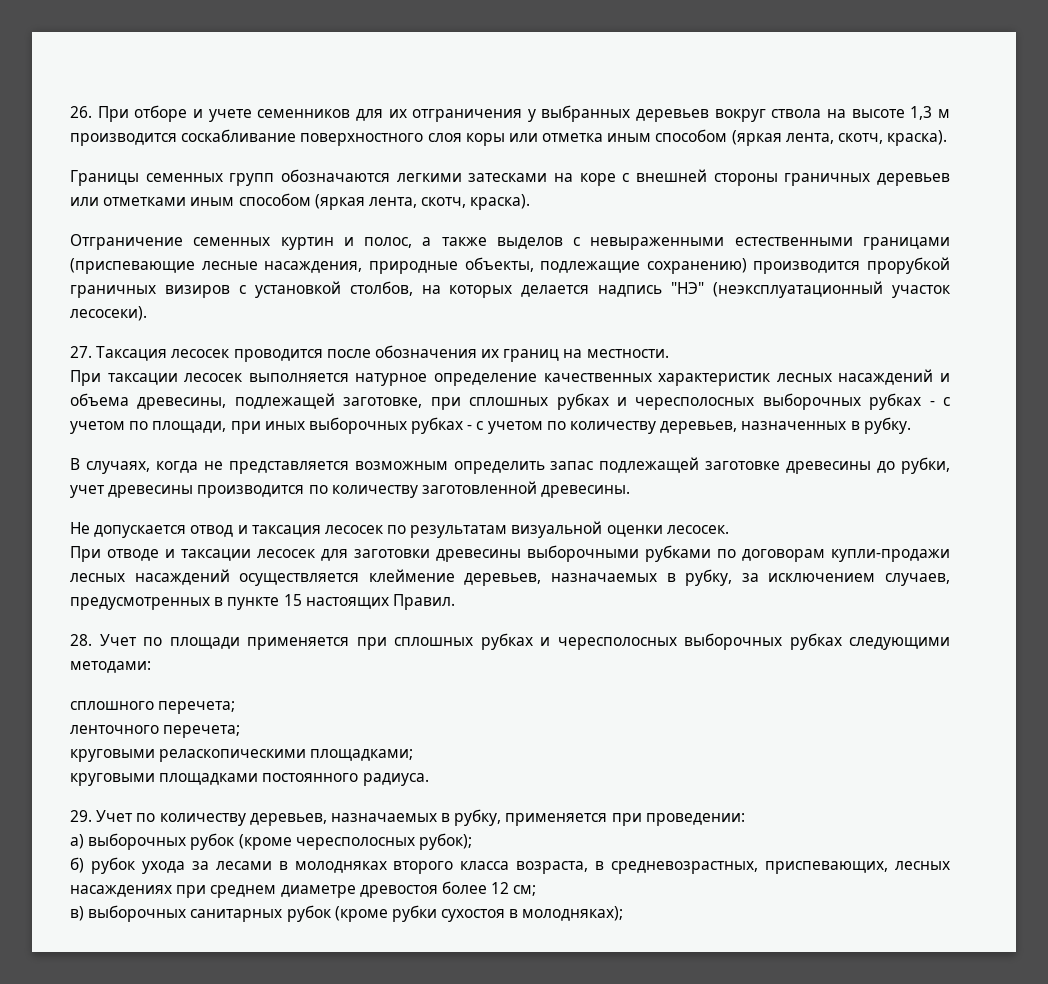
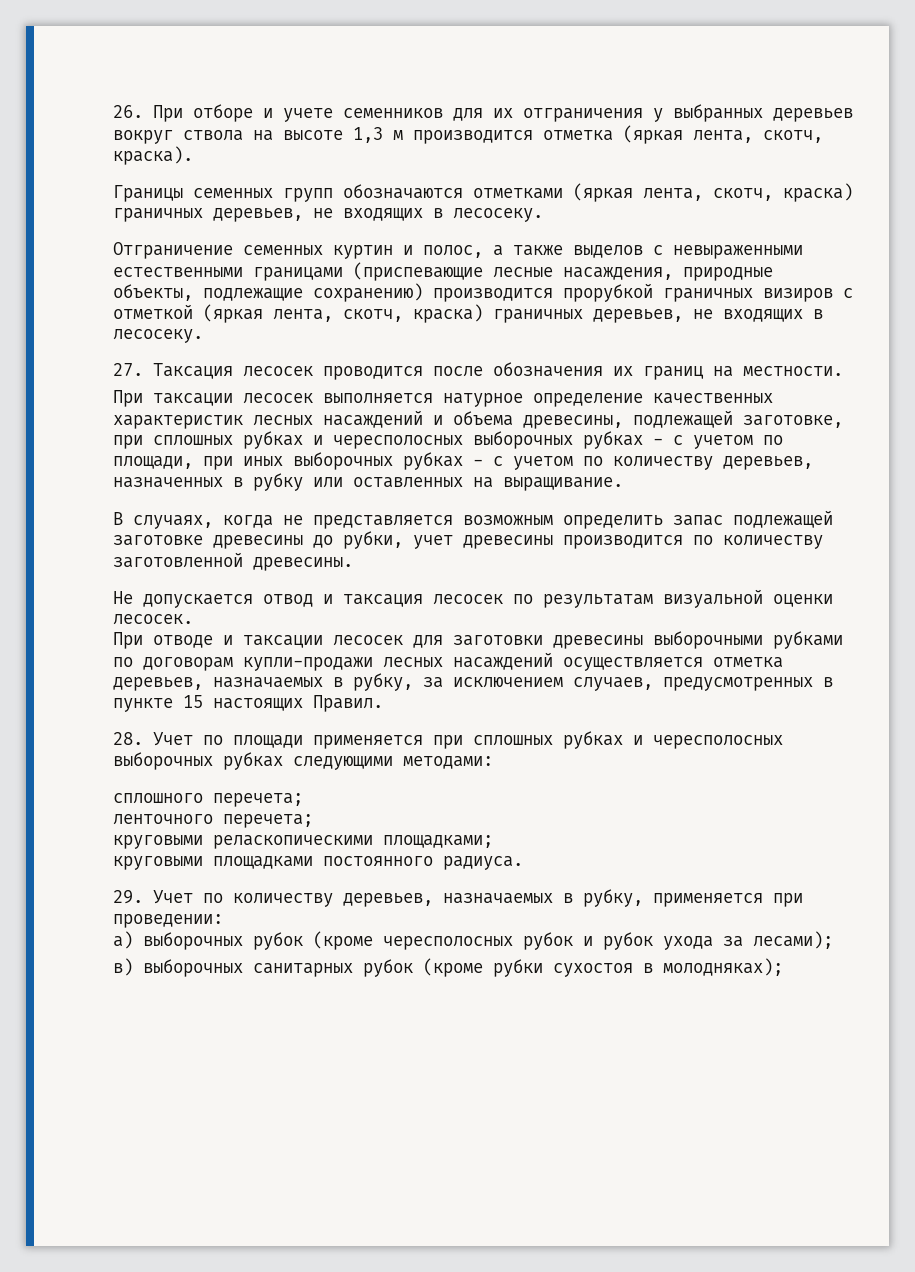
- 26. При отборе и учете семенников для их отграничения у выбранных деревьев вокруг ствола на высоте 1,3 м производится соскабливание поверхностного слоя коры или отметка иным способом (яркая лента, скотч, краска).
+ 26. При отборе и учете семенников для их отграничения у выбранных деревьев вокруг ствола на высоте 1,3 м производится отметка (яркая лента, скотч, краска).
- Границы семенных групп обозначаются легкими затесками на коре с внешней стороны граничных деревьев или отметками иным способом (яркая лента, скотч, краска).
+ Границы семенных групп обозначаются отметками (яркая лента, скотч, краска) граничных деревьев, не входящих в лесосеку.
- Отграничение семенных куртин и полос, а также выделов с невыраженными естественными границами (приспевающие лесные насаждения, природные объекты, подлежащие сохранению) производится прорубкой граничных визиров с установкой столбов, на которых делается надпись "НЭ" (неэксплуатационный участок лесосеки).
+ Отграничение семенных куртин и полос, а также выделов с невыраженными естественными границами (приспевающие лесные насаждения, природные объекты, подлежащие сохранению) производится прорубкой граничных визиров с отметкой (яркая лента, скотч, краска) граничных деревьев, не входящих в лесосеку.
- При таксации лесосек выполняется натурное определение качественных характеристик лесных насаждений и объема древесины, подлежащей заготовке, при сплошных рубках и чересполосных выборочных рубках - с учетом по площади, при иных выборочных рубках - с учетом по количеству деревьев, назначенных в рубку.
+ При таксации лесосек выполняется натурное определение качественных характеристик лесных насаждений и объема древесины, подлежащей заготовке, при сплошных рубках и чересполосных выборочных рубках - с учетом по площади, при иных выборочных рубках - с учетом по количеству деревьев, назначенных в рубку или оставленных на выращивание.
- При отводе и таксации лесосек для заготовки древесины выборочными рубками по договорам купли-продажи лесных насаждений осуществляется клеймение деревьев, назначаемых в рубку, за исключением случаев, предусмотренных в пункте 15 настоящих Правил.
+ При отводе и таксации лесосек для заготовки древесины выборочными рубками по договорам купли-продажи лесных насаждений осуществляется отметка деревьев, назначаемых в рубку, за исключением случаев, предусмотренных в пункте 15 настоящих Правил.
- а) выборочных рубок (кроме чересполосных рубок);
- б) рубок ухода за лесами в молодняках второго класса возраста, в средневозрастных, приспевающих, лесных насаждениях при среднем диаметре древостоя более 12 см;
+ а) выборочных рубок (кроме чересполосных рубок и рубок ухода за лесами);

